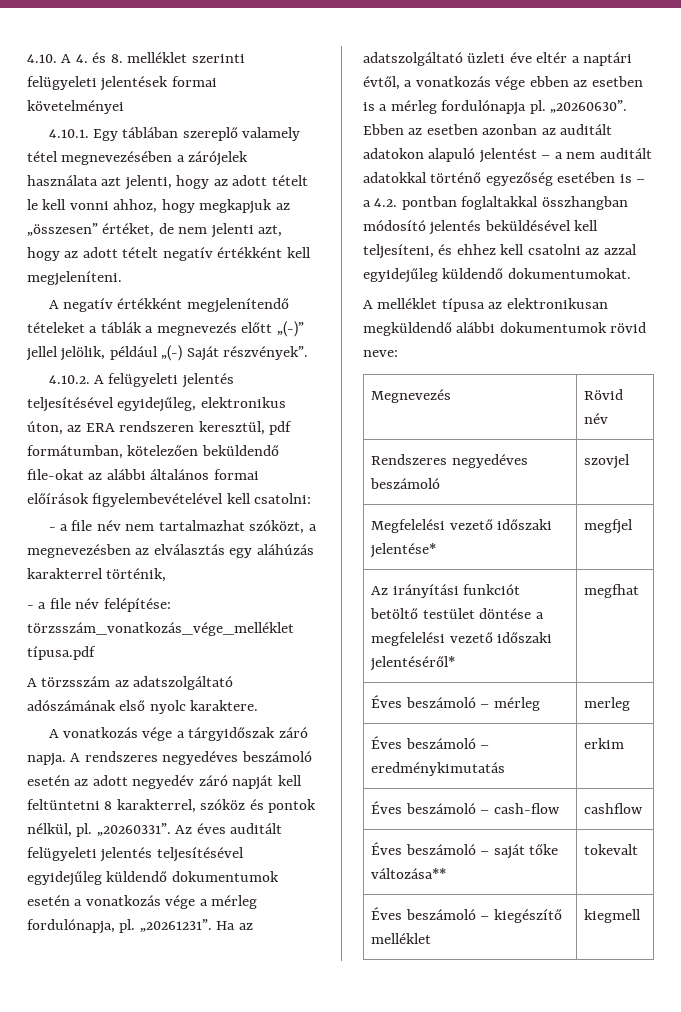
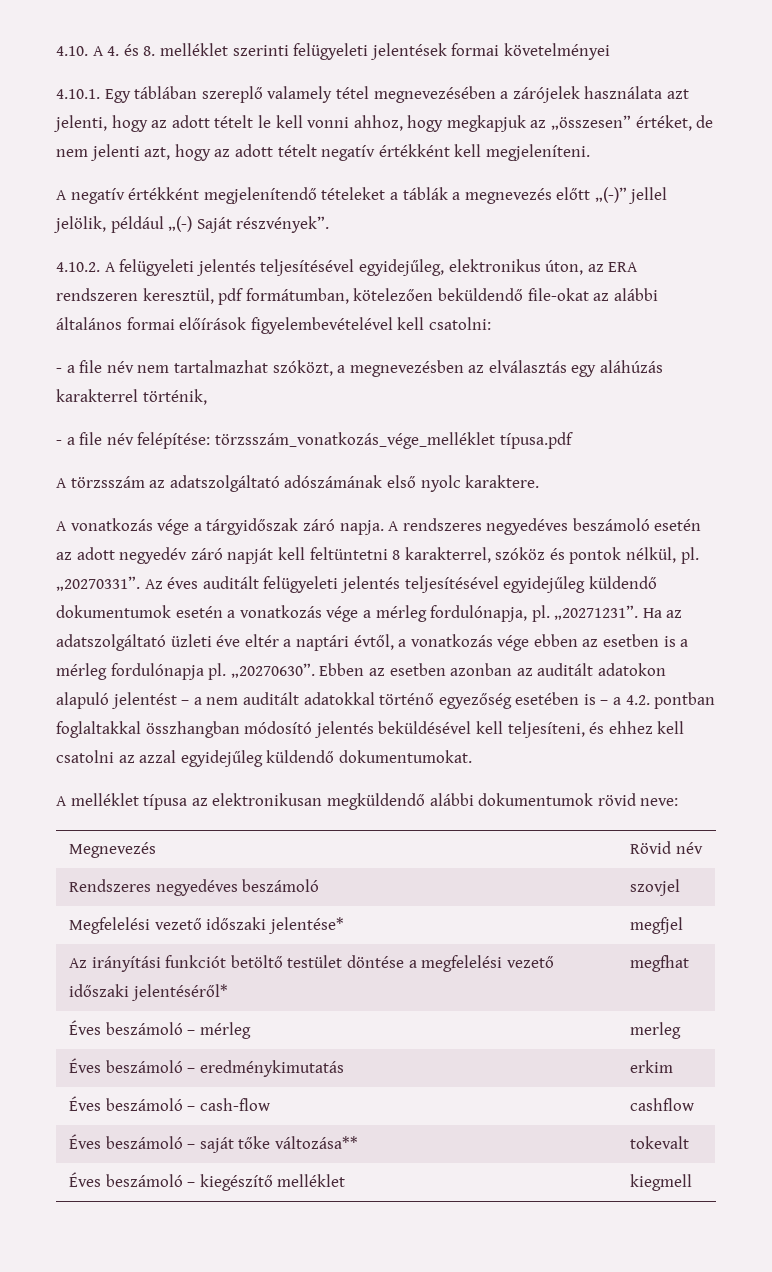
- „20260331”.
+ „20270331”.
- „20261231”.
+ „20271231”.
- „20260630”.
+ „20270630”.

